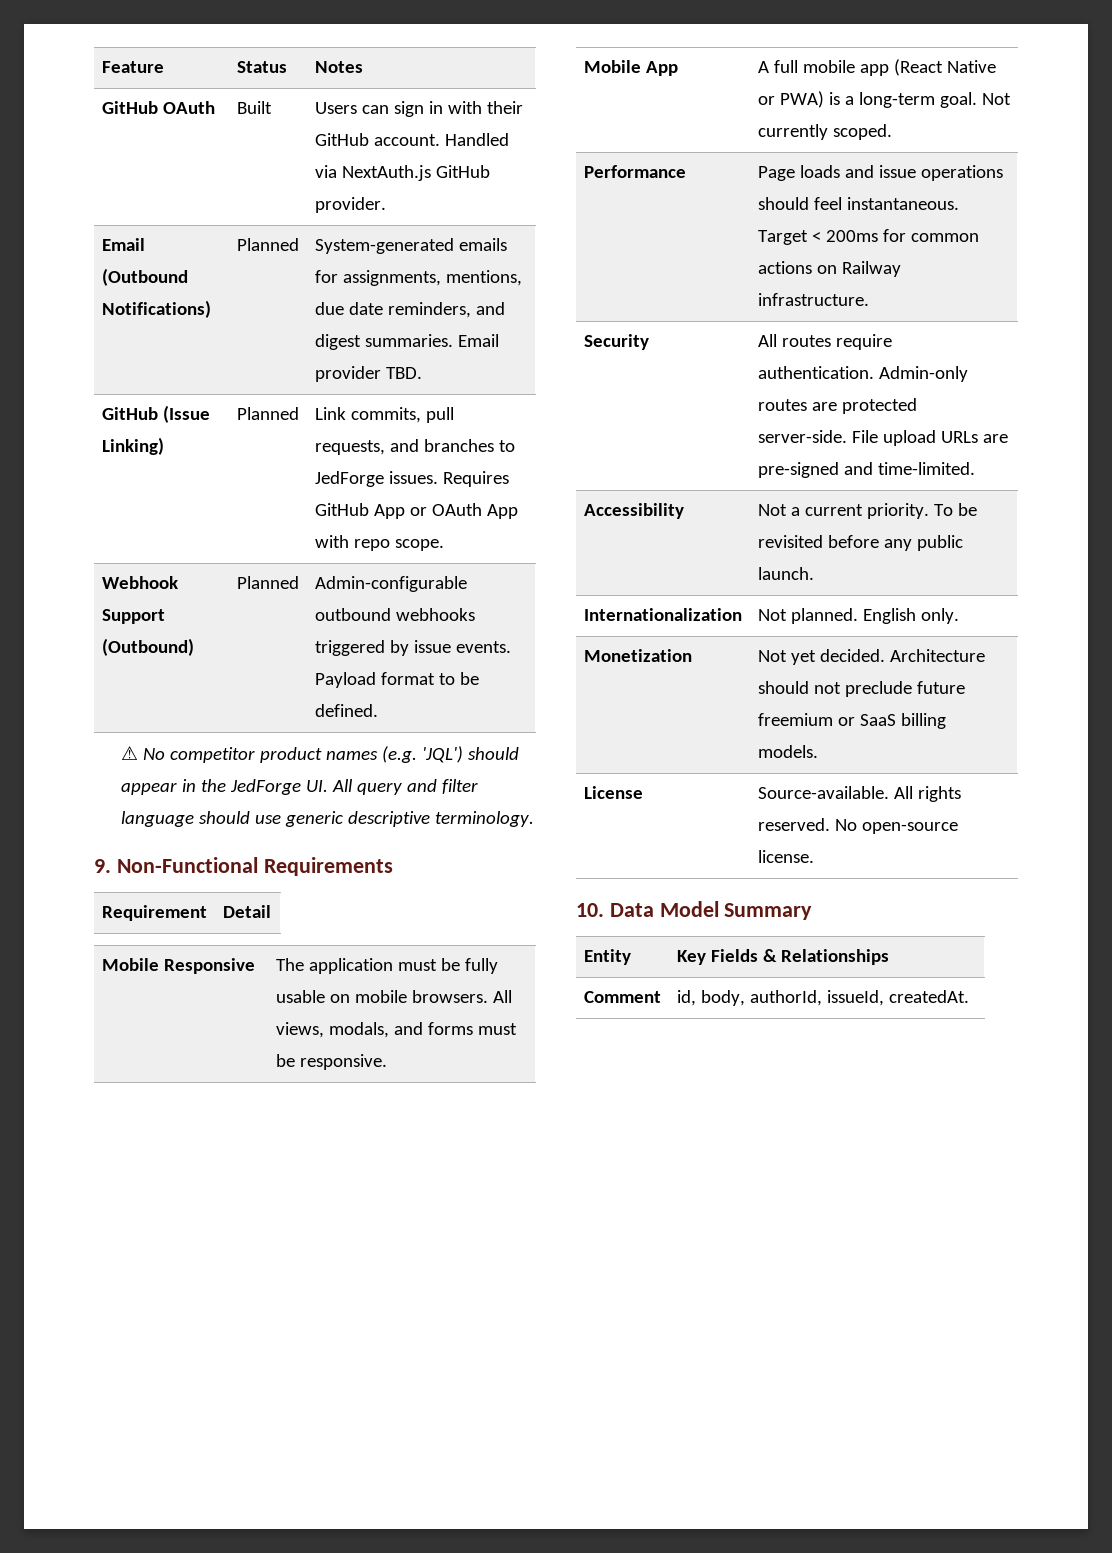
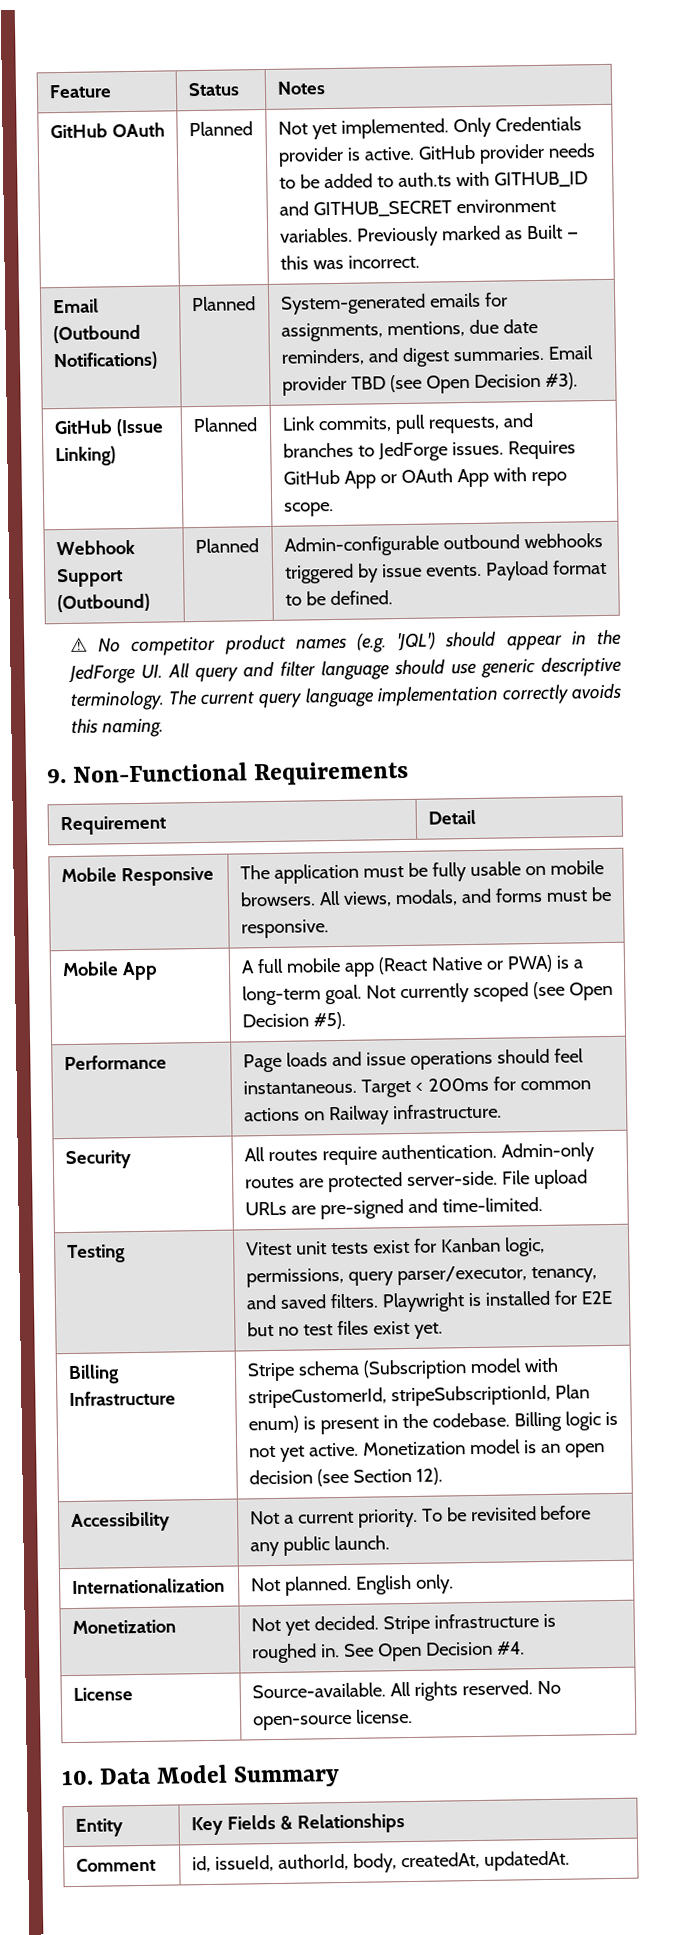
- GitHub OAuth | Built | Users can sign in with their GitHub account. Handled via NextAuth.js GitHub provider.
+ GitHub OAuth | Planned | Not yet implemented. Only Credentials provider is active. GitHub provider needs to be added to auth.ts with GITHUB_ID and GITHUB_SECRET environment variables. Previously marked as Built — this was incorrect.
- Email (Outbound Notifications) | Planned | System-generated emails for assignments, mentions, due date reminders, and digest summaries. Email provider TBD.
+ Email (Outbound Notifications) | Planned | System-generated emails for assignments, mentions, due date reminders, and digest summaries. Email provider TBD (see Open Decision #3).
+ The current query language implementation correctly avoids this naming.
- Mobile App | A full mobile app (React Native or PWA) is a long-term goal. Not currently scoped.
+ Mobile App | A full mobile app (React Native or PWA) is a long-term goal. Not currently scoped (see Open Decision #5).
+ Testing | Vitest unit tests exist for Kanban logic, permissions, query parser/executor, tenancy, and saved filters. Playwright is installed for E2E but no test files exist yet.
+ Billing Infrastructure | Stripe schema (Subscription model with stripeCustomerId, stripeSubscriptionId, Plan enum) is present in the codebase. Billing logic is not yet active. Monetization model is an open decision (see Section 12).
- Monetization | Not yet decided. Architecture should not preclude future freemium or SaaS billing models.
+ Monetization | Not yet decided. Stripe infrastructure is roughed in. See Open Decision #4.
- Comment | id, body, authorId, issueId, createdAt.
+ Comment | id, issueId, authorId, body, createdAt, updatedAt.

